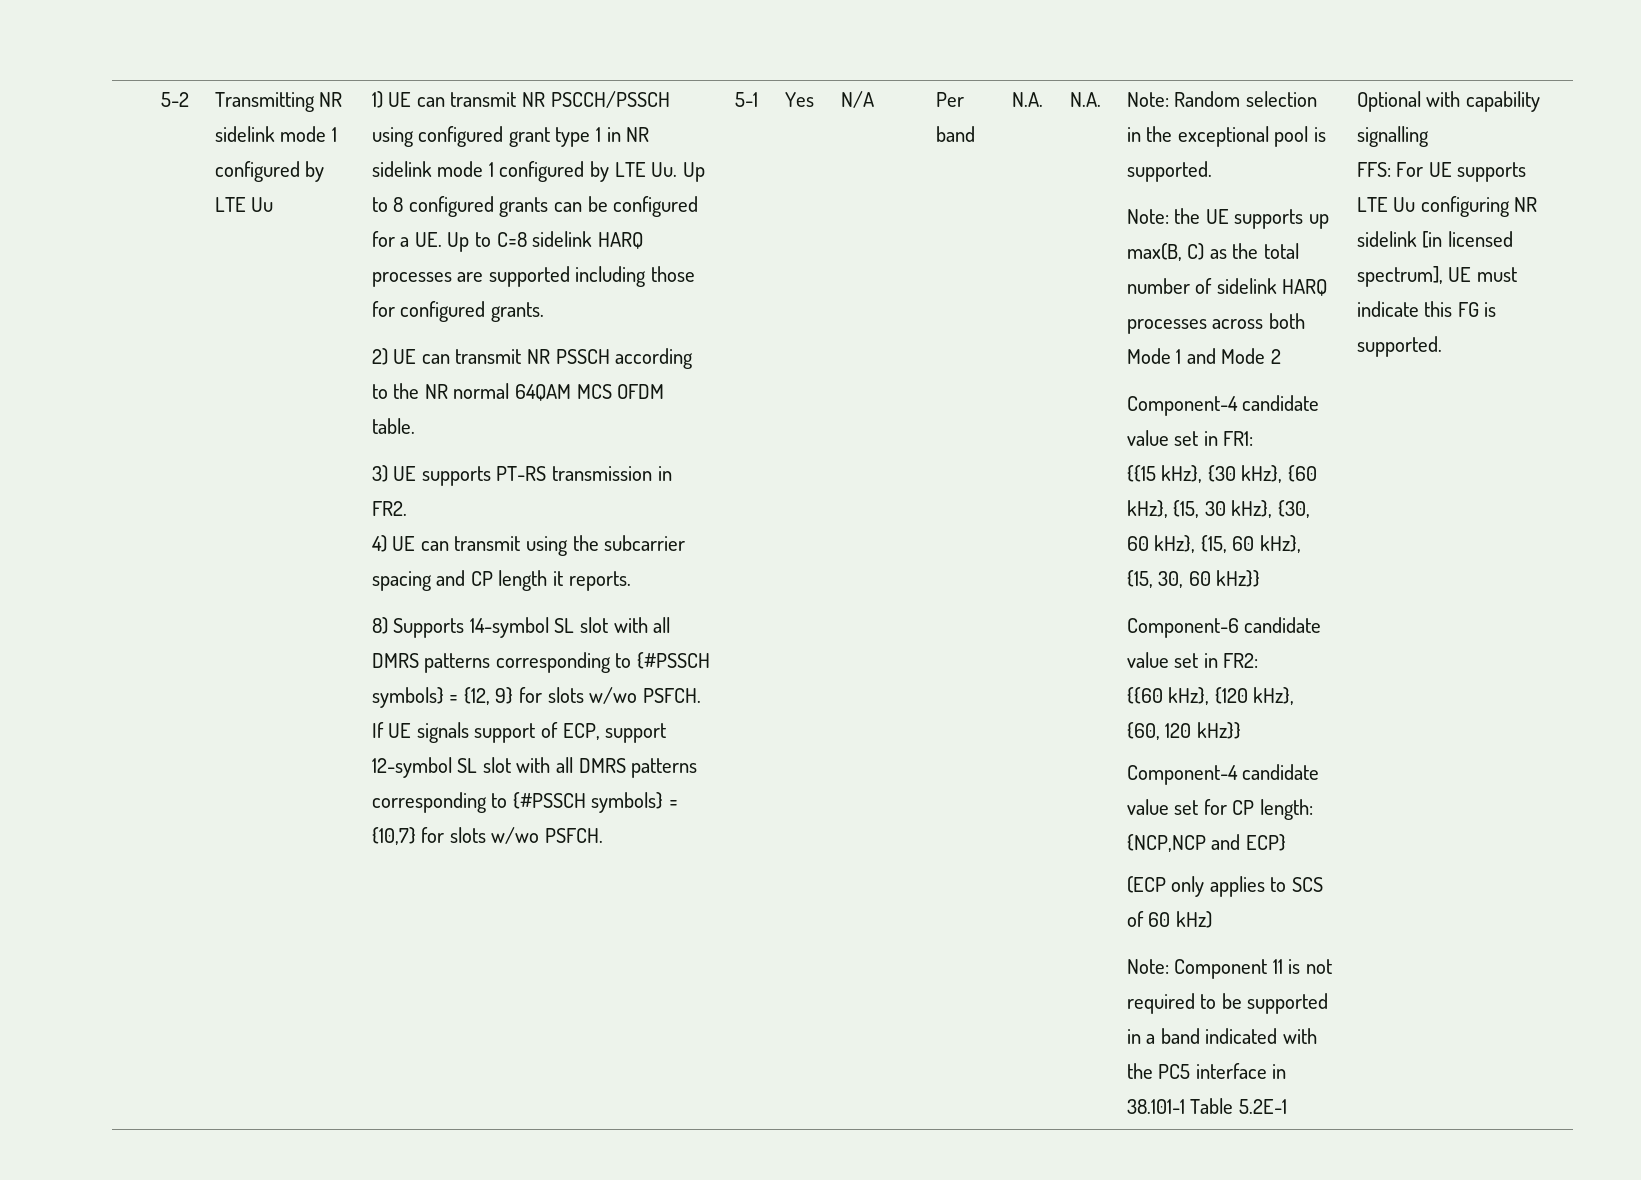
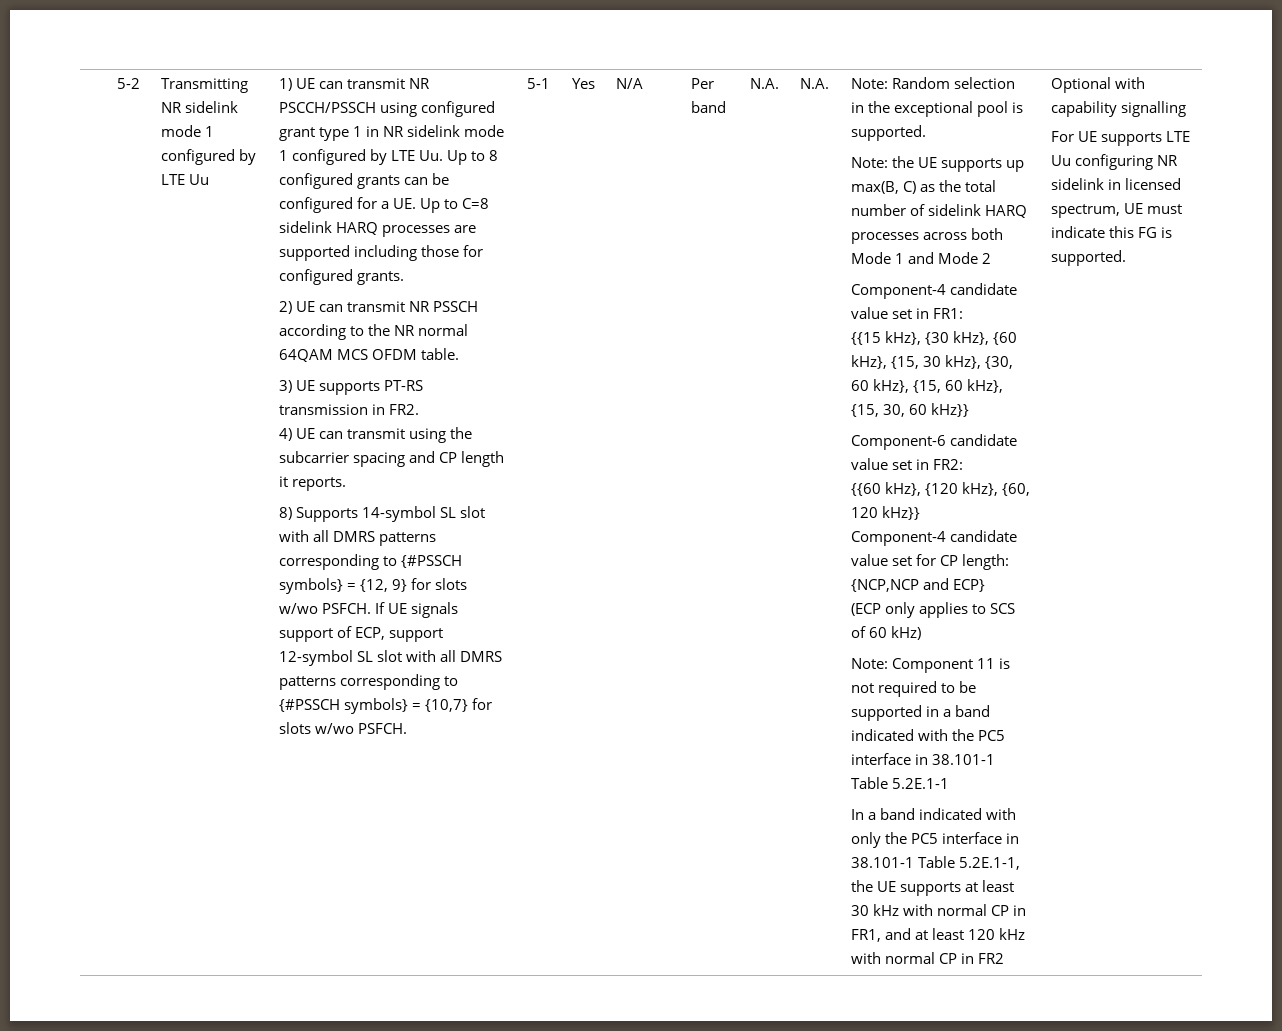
- Note: Component 11 is not required to be supported in a band indicated with the PC5 interface in 38.101-1 Table 5.2E-1
+ Note: Component 11 is not required to be supported in a band indicated with the PC5 interface in 38.101-1 Table 5.2E.1-1
+ In a band indicated with only the PC5 interface in 38.101-1 Table 5.2E.1-1, the UE supports at least 30 kHz with normal CP in FR1, and at least 120 kHz with normal CP in FR2
- FFS: For UE supports LTE Uu configuring NR sidelink [in licensed spectrum], UE must indicate this FG is supported.
+ For UE supports LTE Uu configuring NR sidelink in licensed spectrum, UE must indicate this FG is supported.

